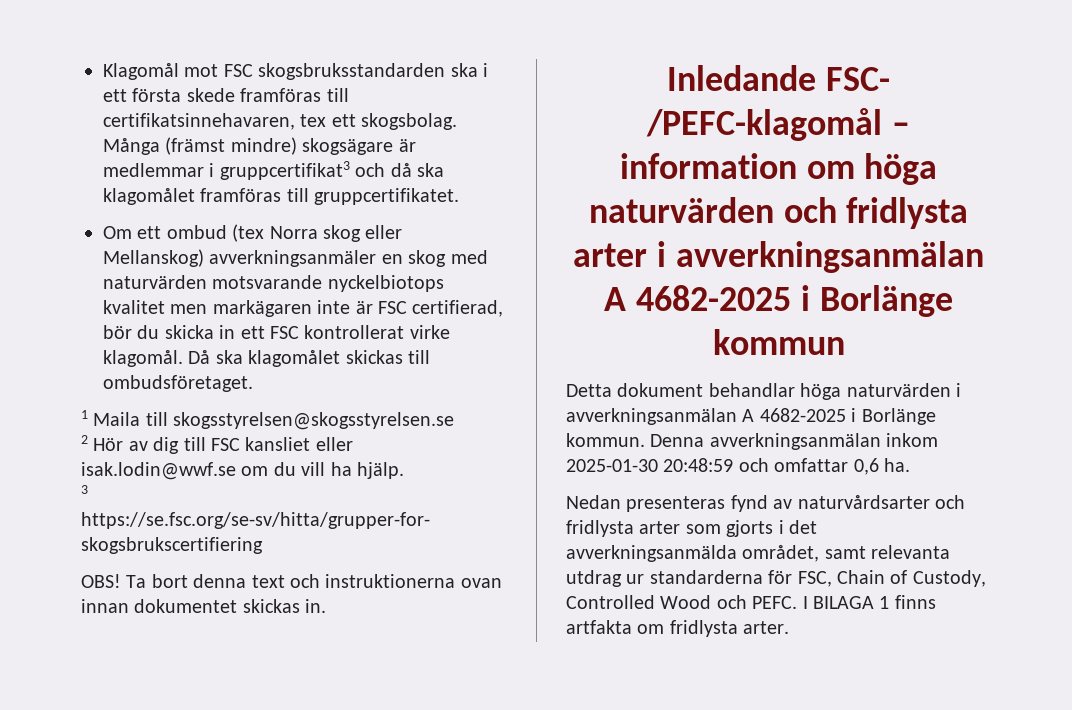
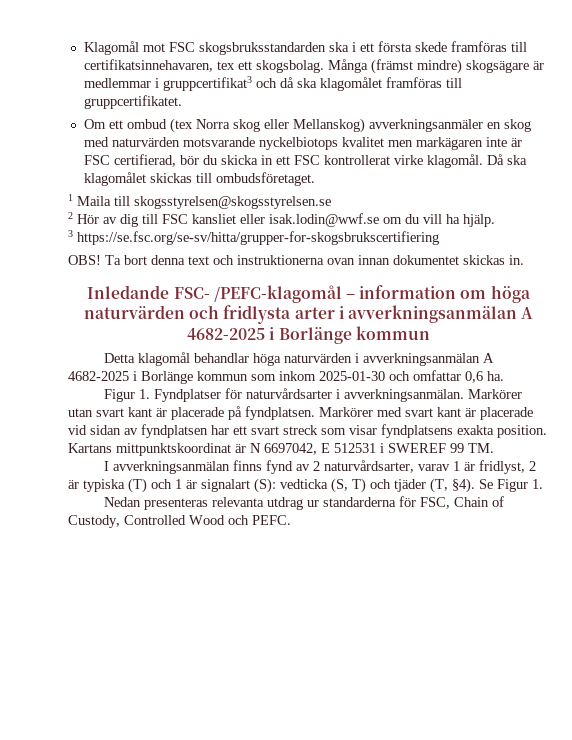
- Detta dokument behandlar höga naturvärden i avverkningsanmälan A 4682-2025 i Borlänge kommun. Denna avverkningsanmälan inkom 2025-01-30 20:48:59 och omfattar 0,6 ha.
+ Detta klagomål behandlar höga naturvärden i avverkningsanmälan A 4682-2025 i Borlänge kommun som inkom 2025-01-30 och omfattar 0,6 ha.
- Nedan presenteras fynd av naturvårdsarter och fridlysta arter som gjorts i det avverkningsanmälda området, samt relevanta utdrag ur standarderna för FSC, Chain of Custody, Controlled Wood och PEFC. I BILAGA 1 finns artfakta om fridlysta arter.
+ Figur 1. Fyndplatser för naturvårdsarter i avverkningsanmälan. Markörer utan svart kant är placerade på fyndplatsen. Markörer med svart kant är placerade vid sidan av fyndplatsen har ett svart streck som visar fyndplatsens exakta position. Kartans mittpunktskoordinat är N 6697042, E 512531 i SWEREF 99 TM.
+ I avverkningsanmälan finns fynd av 2 naturvårdsarter, varav 1 är fridlyst, 2 är typiska (T) och 1 är signalart (S): vedticka (S, T) och tjäder (T, §4). Se Figur 1.
+ Nedan presenteras relevanta utdrag ur standarderna för FSC, Chain of Custody, Controlled Wood och PEFC.

